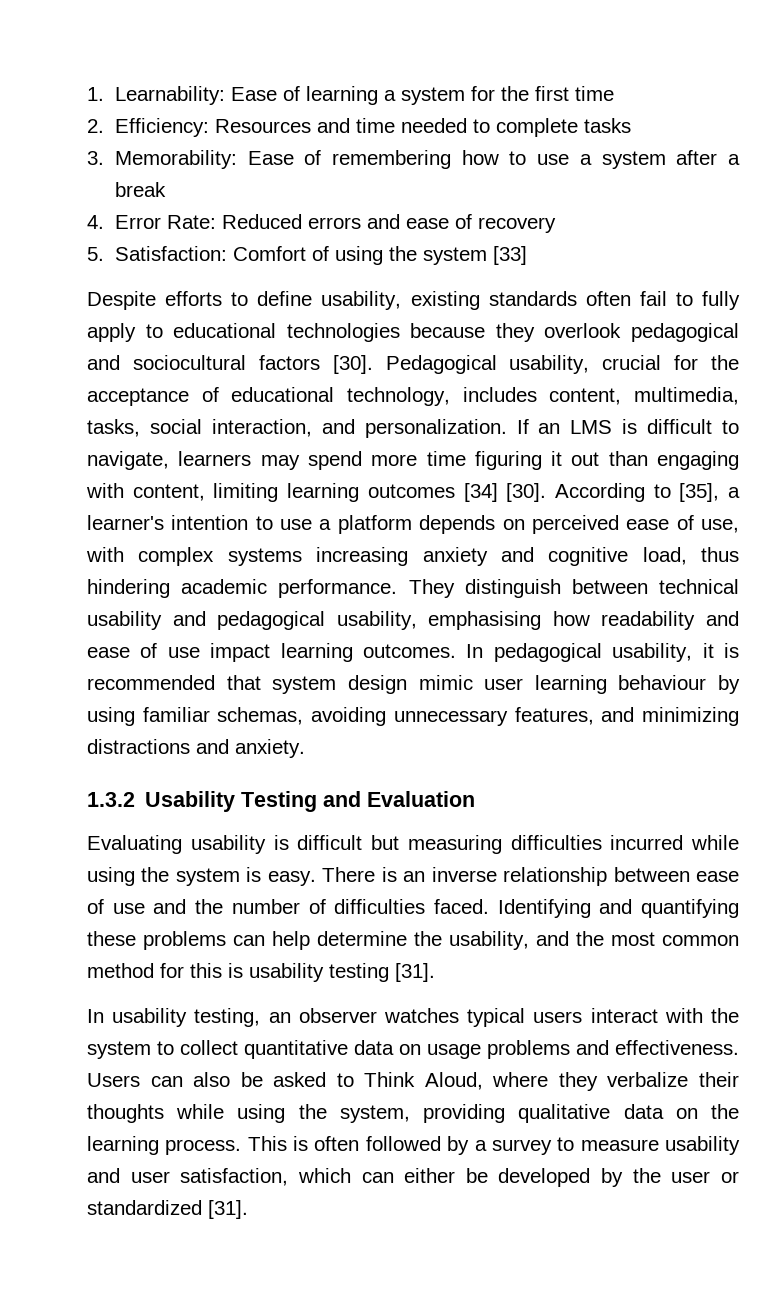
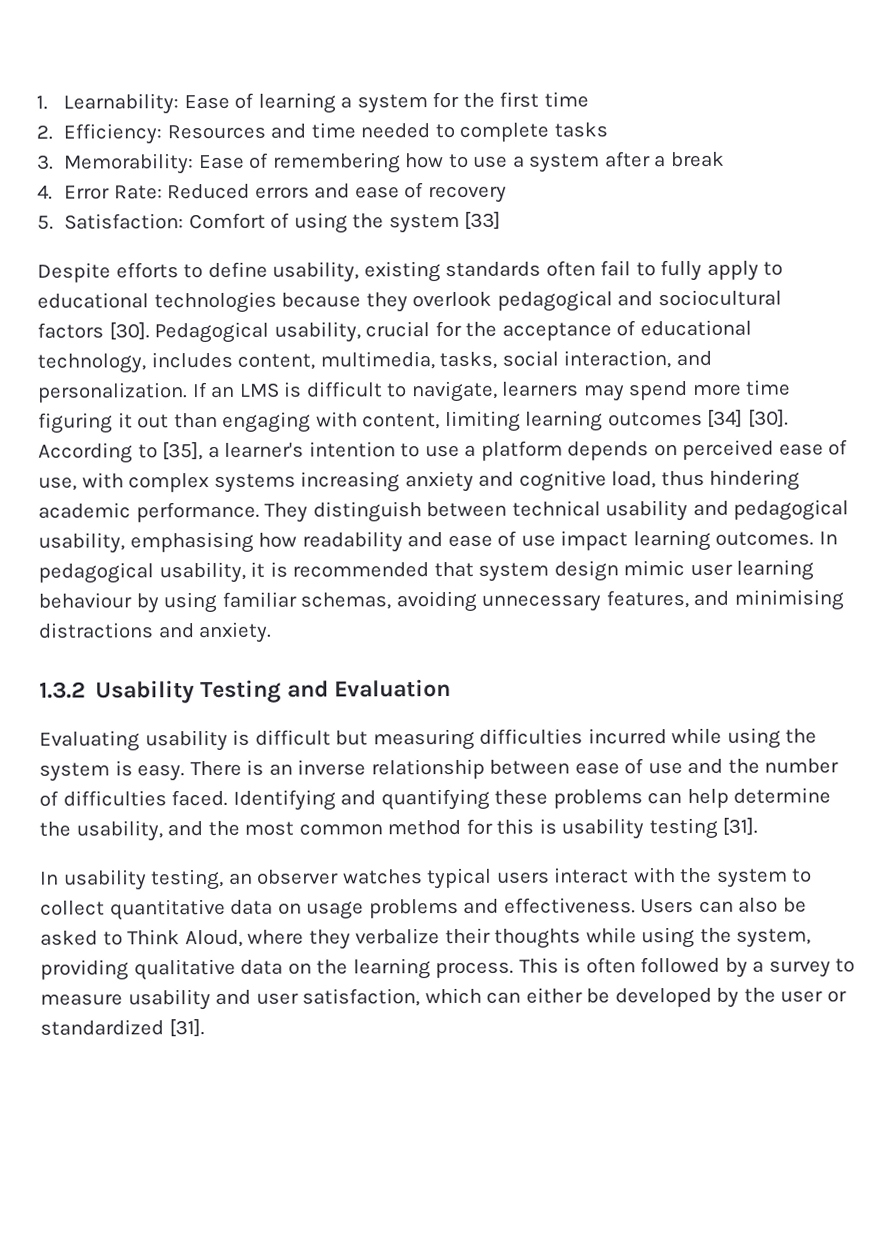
- In pedagogical usability, it is recommended that system design mimic user learning behaviour by using familiar schemas, avoiding unnecessary features, and minimizing distractions and anxiety.
+ In pedagogical usability, it is recommended that system design mimic user learning behaviour by using familiar schemas, avoiding unnecessary features, and minimising distractions and anxiety.

